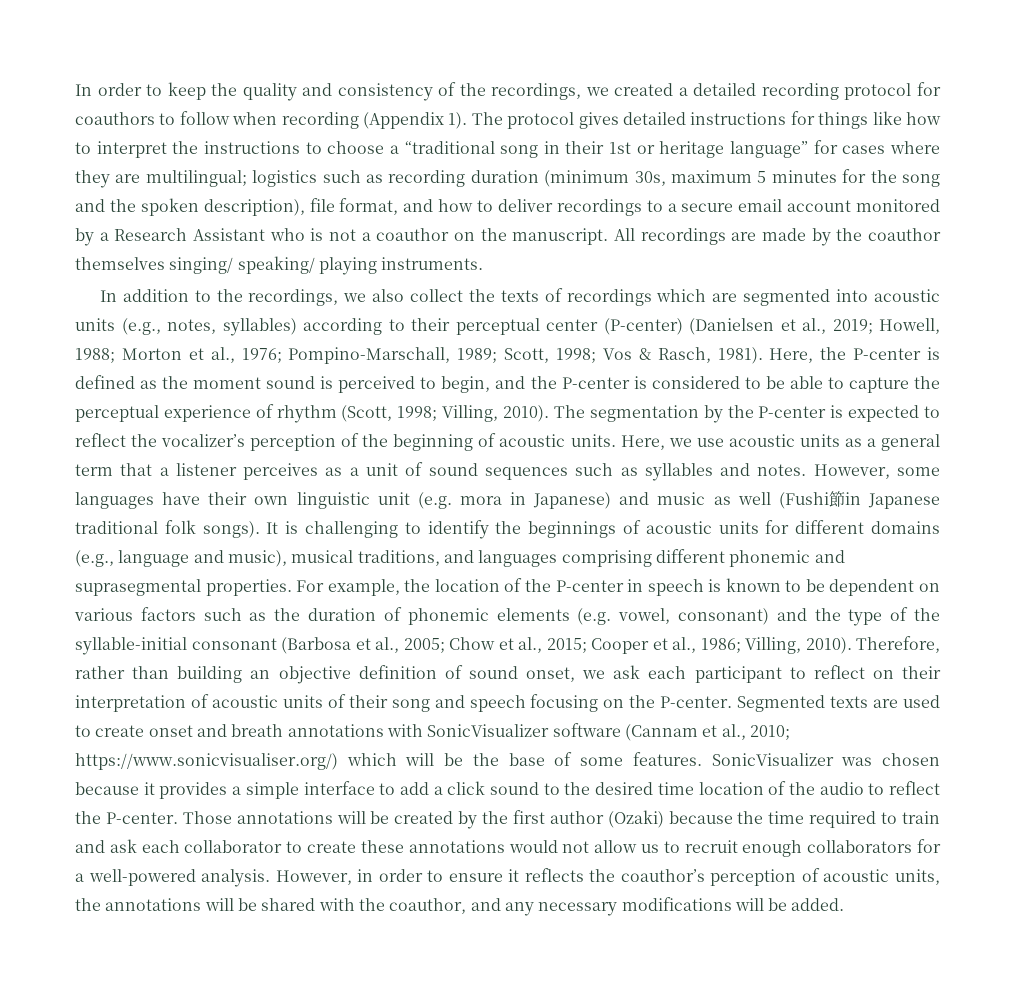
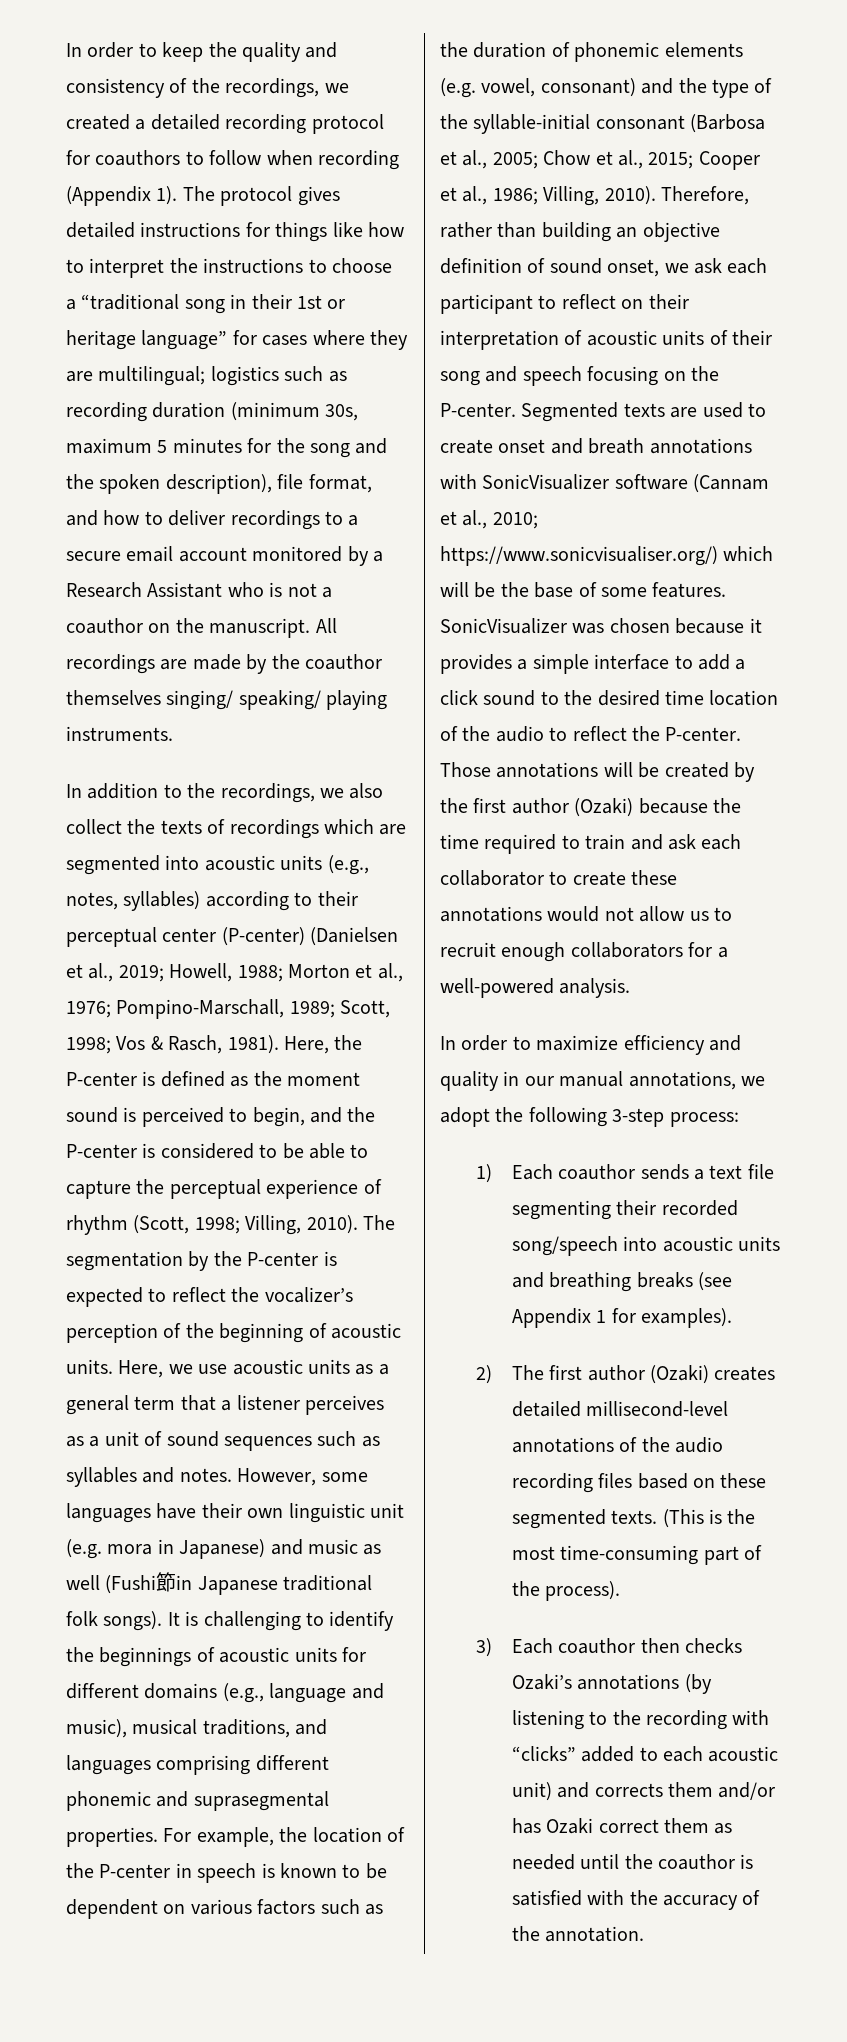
- Those annotations will be created by the first author (Ozaki) because the time required to train and ask each collaborator to create these annotations would not allow us to recruit enough collaborators for a well-powered analysis. However, in order to ensure it reflects the coauthor’s perception of acoustic units, the annotations will be shared with the coauthor, and any necessary modifications will be added.
+ Those annotations will be created by the first author (Ozaki) because the time required to train and ask each collaborator to create these annotations would not allow us to recruit enough collaborators for a well-powered analysis.
+ In order to maximize efficiency and quality in our manual annotations, we adopt the following 3-step process:
+ 1) Each coauthor sends a text file segmenting their recorded song/speech into acoustic units and breathing breaks (see Appendix 1 for examples).
+ 2) The first author (Ozaki) creates detailed millisecond-level annotations of the audio recording files based on these segmented texts. (This is the most time-consuming part of the process).
+ 3) Each coauthor then checks Ozaki’s annotations (by listening to the recording with “clicks” added to each acoustic unit) and corrects them and/or has Ozaki correct them as needed until the coauthor is satisfied with the accuracy of the annotation.

